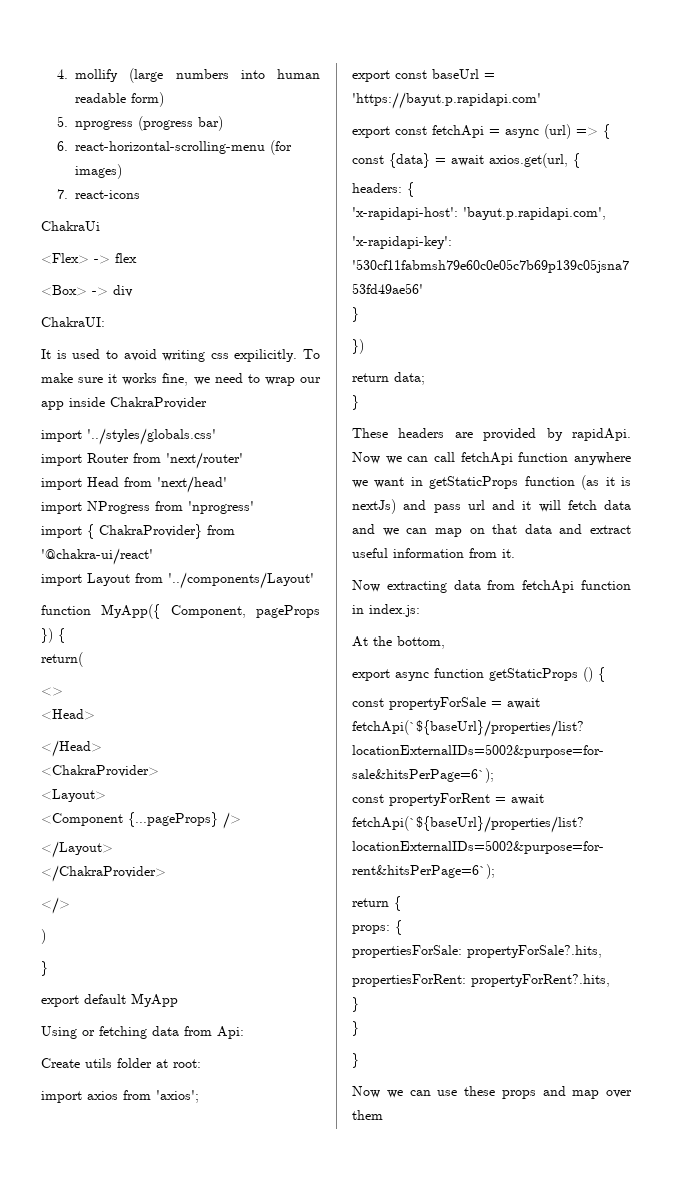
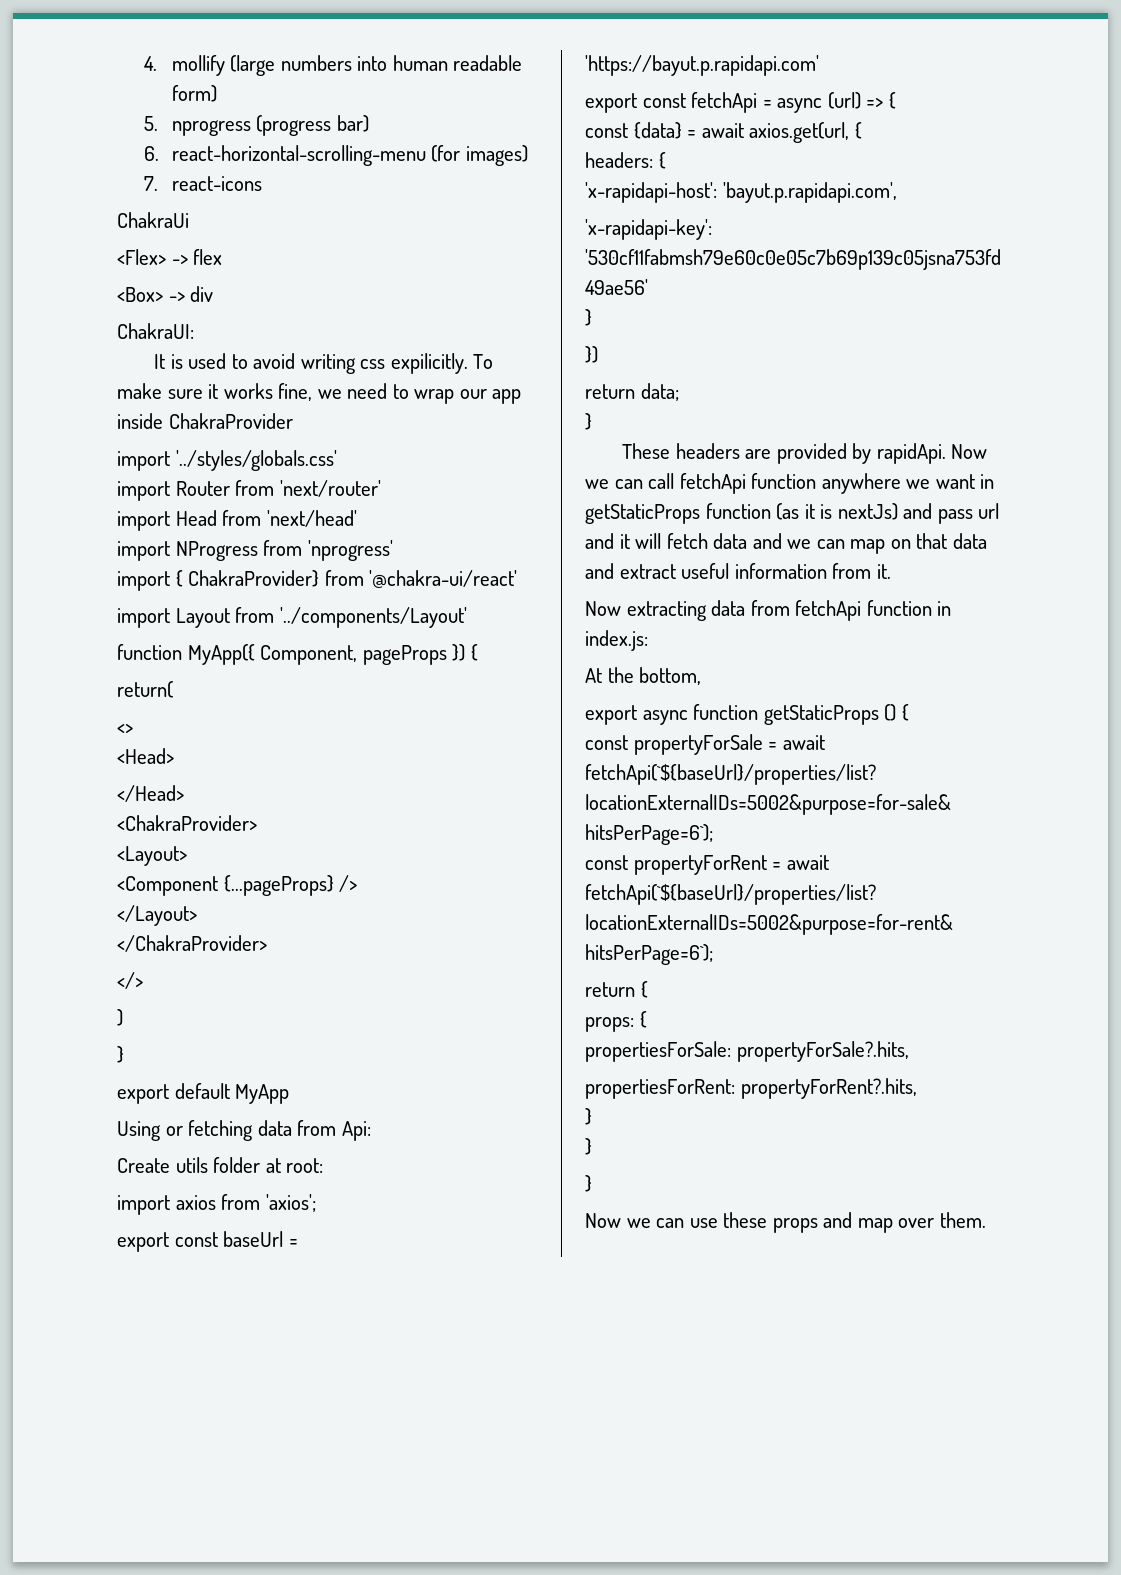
- Now we can use these props and map over them
+ Now we can use these props and map over them.

